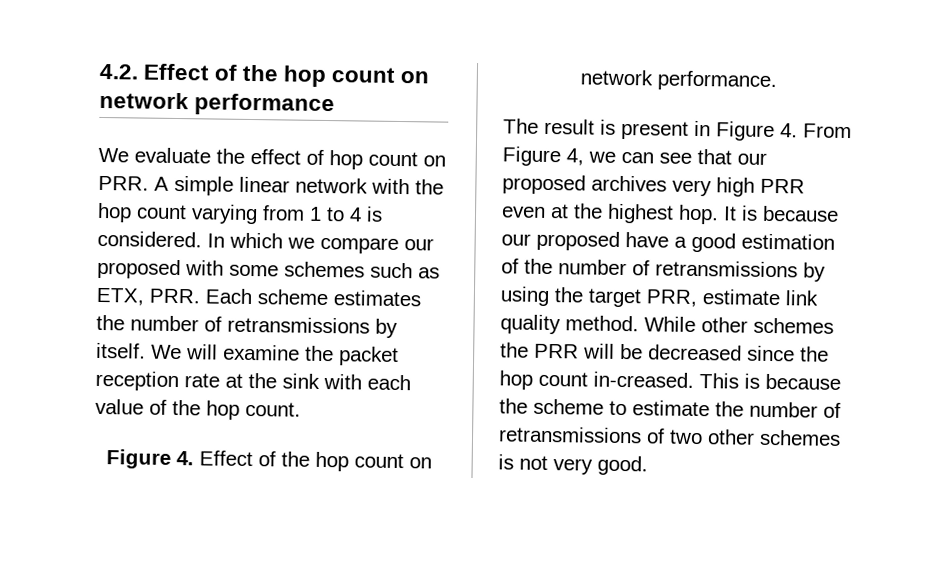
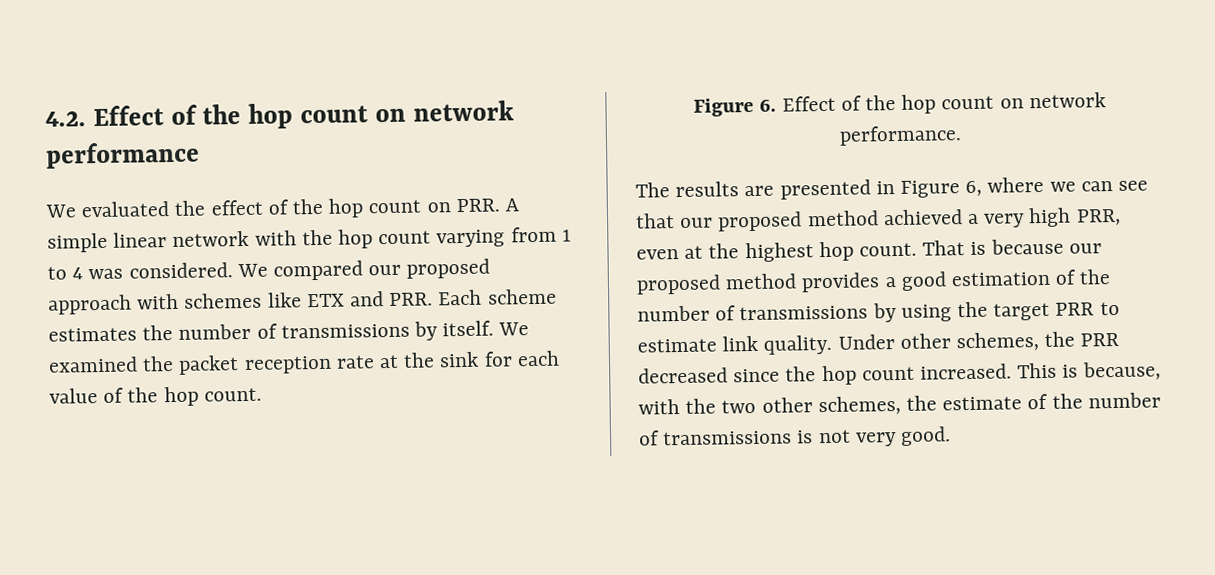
- We evaluate the effect of hop count on PRR. A simple linear network with the hop count varying from 1 to 4 is considered. In which we compare our proposed with some schemes such as ETX, PRR. Each scheme estimates the number of retransmissions by itself.
+ We evaluated the effect of the hop count on PRR. A simple linear network with the hop count varying from 1 to 4 was considered. We compared our proposed approach with schemes like ETX and PRR. Each scheme estimates the number of transmissions by itself.
- We will examine the packet reception rate at the sink with each value of the hop count.
+ We examined the packet reception rate at the sink for each value of the hop count.
- Figure 4. Effect of the hop count on network performance.
+ Figure 6. Effect of the hop count on network performance.
- The result is present in Figure 4. From Figure 4, we can see that our proposed archives very high PRR even at the highest hop. It is because our proposed have a good estimation of the number of retransmissions by using the target PRR, estimate link quality method. While other schemes the PRR will be decreased since the hop count in-creased.
+ The results are presented in Figure 6, where we can see that our proposed method achieved a very high PRR, even at the highest hop count. That is because our proposed method provides a good estimation of the number of transmissions by using the target PRR to estimate link quality. Under other schemes, the PRR decreased since the hop count increased.
- This is because the scheme to estimate the number of retransmissions of two other schemes is not very good.
+ This is because, with the two other schemes, the estimate of the number of transmissions is not very good.

